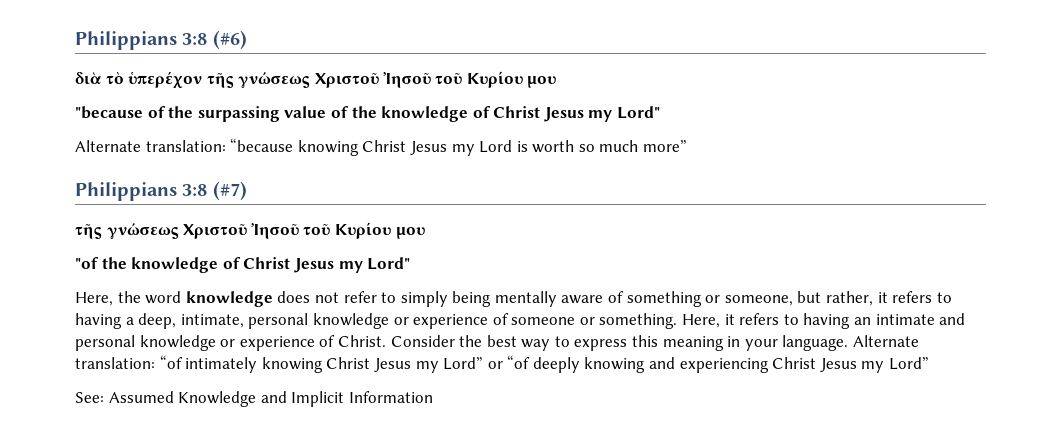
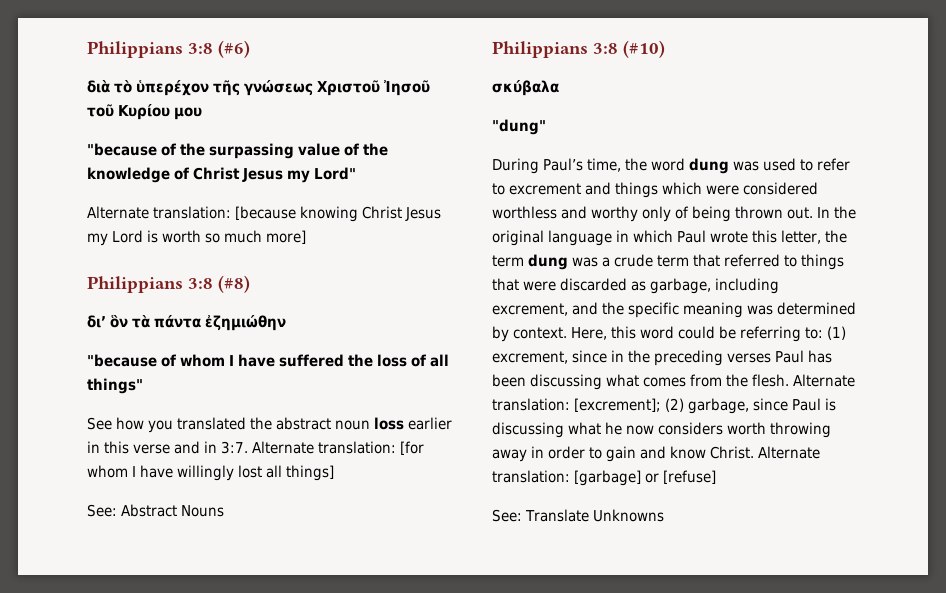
- Alternate translation: “because knowing Christ Jesus my Lord is worth so much more”
- Philippians 3:8 (#7)
- τῆς γνώσεως Χριστοῦ Ἰησοῦ τοῦ Κυρίου μου
- "of the knowledge of Christ Jesus my Lord"
- Here, the word knowledge does not refer to simply being mentally aware of something or someone, but rather, it refers to having a deep, intimate, personal knowledge or experience of someone or something. Here, it refers to having an intimate and personal knowledge or experience of Christ. Consider the best way to express this meaning in your language. Alternate translation: “of intimately knowing Christ Jesus my Lord” or “of deeply knowing and experiencing Christ Jesus my Lord”
- See: Assumed Knowledge and Implicit Information
+ Alternate translation: [because knowing Christ Jesus my Lord is worth so much more]
+ Philippians 3:8 (#8)
+ δι’ ὃν τὰ πάντα ἐζημιώθην
+ "because of whom I have suffered the loss of all things"
+ See how you translated the abstract noun loss earlier in this verse and in 3:7. Alternate translation: [for whom I have willingly lost all things]
+ See: Abstract Nouns
+ Philippians 3:8 (#10)
+ σκύβαλα
+ "dung"
+ During Paul’s time, the word dung was used to refer to excrement and things which were considered worthless and worthy only of being thrown out. In the original language in which Paul wrote this letter, the term dung was a crude term that referred to things that were discarded as garbage, including excrement, and the specific meaning was determined by context. Here, this word could be referring to: (1) excrement, since in the preceding verses Paul has been discussing what comes from the flesh. Alternate translation: [excrement]; (2) garbage, since Paul is discussing what he now considers worth throwing away in order to gain and know Christ. Alternate translation: [garbage] or [refuse]
+ See: Translate Unknowns

